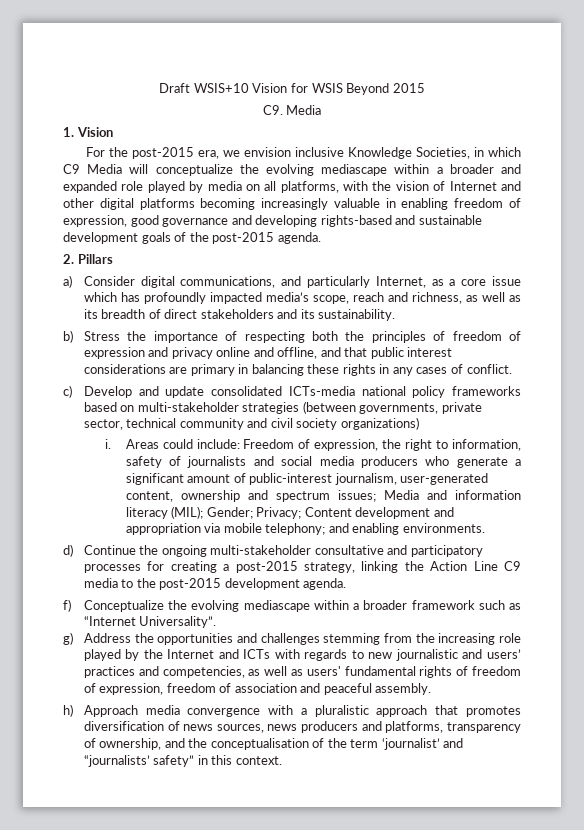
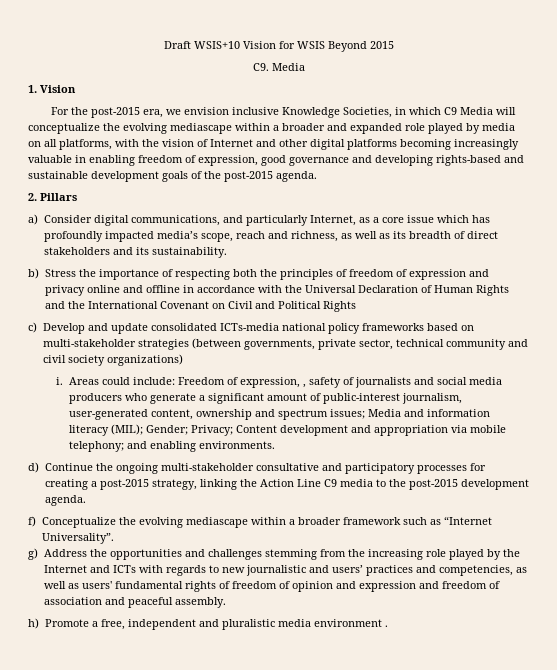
- b) Stress the importance of respecting both the principles of freedom of expression and privacy online and offline, and that public interest considerations are primary in balancing these rights in any cases of conflict.
+ b) Stress the importance of respecting both the principles of freedom of expression and privacy online and offline in accordance with the Universal Declaration of Human Rights and the International Covenant on Civil and Political Rights
- Areas could include: Freedom of expression, the right to information, safety of journalists and social media producers who generate a significant amount of public-interest journalism, user-generated content, ownership and spectrum issues; Media and information literacy (MIL); Gender; Privacy; Content development and appropriation via mobile telephony; and enabling environments.
+ Areas could include: Freedom of expression, , safety of journalists and social media producers who generate a significant amount of public-interest journalism, user-generated content, ownership and spectrum issues; Media and information literacy (MIL); Gender; Privacy; Content development and appropriation via mobile telephony; and enabling environments.
- g) Address the opportunities and challenges stemming from the increasing role played by the Internet and ICTs with regards to new journalistic and users’ practices and competencies, as well as users' fundamental rights of freedom of expression, freedom of association and peaceful assembly.
+ g) Address the opportunities and challenges stemming from the increasing role played by the Internet and ICTs with regards to new journalistic and users’ practices and competencies, as well as users' fundamental rights of freedom of opinion and expression and freedom of association and peaceful assembly.
- h) Approach media convergence with a pluralistic approach that promotes diversification of news sources, news producers and platforms, transparency of ownership, and the conceptualisation of the term ‘journalist’ and “journalists’ safety” in this context.
+ h) Promote a free, independent and pluralistic media environment .

